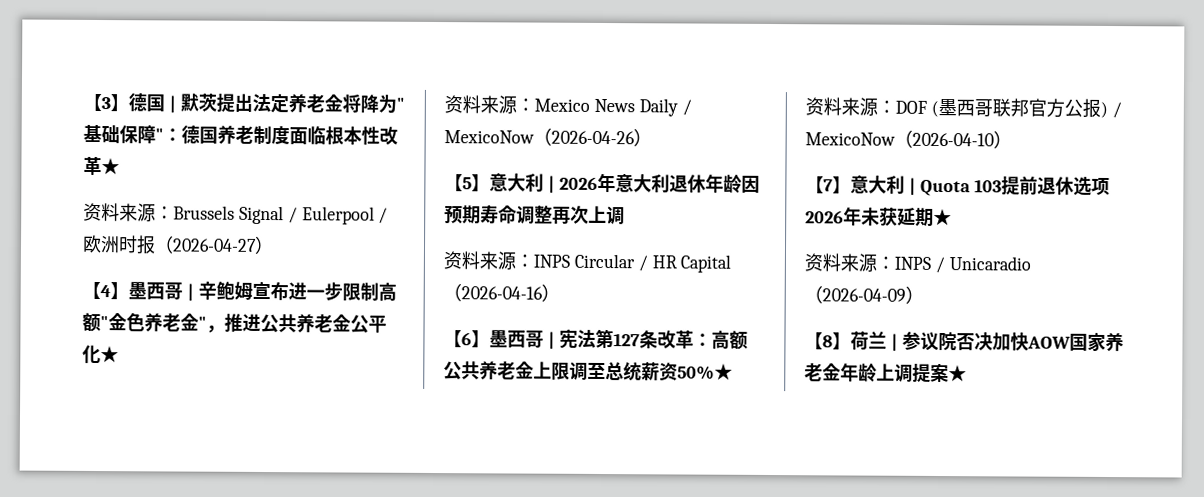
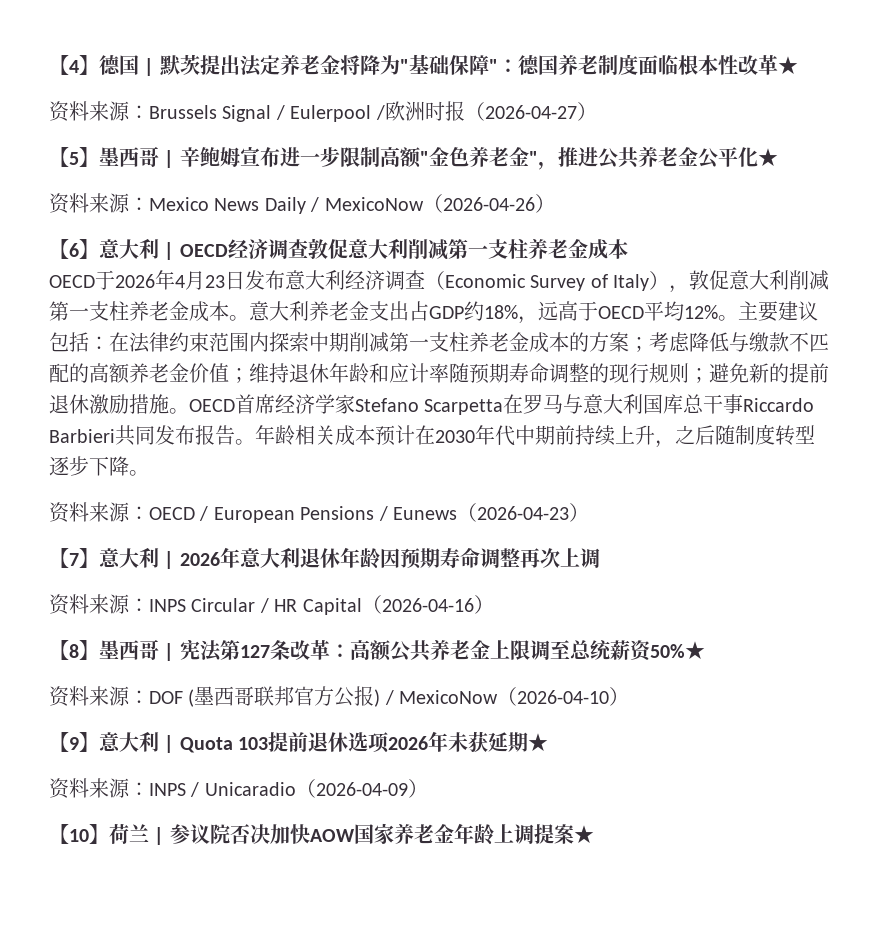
- 【3】德国 | 默茨提出法定养老金将降为"基础保障"：德国养老制度面临根本性改革★
+ 【4】德国 | 默茨提出法定养老金将降为"基础保障"：德国养老制度面临根本性改革★
- 【4】墨西哥 | 辛鲍姆宣布进一步限制高额"金色养老金"，推进公共养老金公平化★
+ 【5】墨西哥 | 辛鲍姆宣布进一步限制高额"金色养老金"，推进公共养老金公平化★
- 【5】意大利 | 2026年意大利退休年龄因预期寿命调整再次上调
+ 【6】意大利 | OECD经济调查敦促意大利削减第一支柱养老金成本
+ OECD于2026年4月23日发布意大利经济调查（Economic Survey of Italy），敦促意大利削减第一支柱养老金成本。意大利养老金支出占GDP约18%，远高于OECD平均12%。主要建议包括：在法律约束范围内探索中期削减第一支柱养老金成本的方案；考虑降低与缴款不匹配的高额养老金价值；维持退休年龄和应计率随预期寿命调整的现行规则；避免新的提前退休激励措施。OECD首席经济学家Stefano Scarpetta在罗马与意大利国库总干事Riccardo Barbieri共同发布报告。年龄相关成本预计在2030年代中期前持续上升，之后随制度转型逐步下降。
+ 资料来源：OECD / European Pensions / Eunews（2026-04-23）
+ 【7】意大利 | 2026年意大利退休年龄因预期寿命调整再次上调
- 【6】墨西哥 | 宪法第127条改革：高额公共养老金上限调至总统薪资50%★
+ 【8】墨西哥 | 宪法第127条改革：高额公共养老金上限调至总统薪资50%★
- 【7】意大利 | Quota 103提前退休选项2026年未获延期★
+ 【9】意大利 | Quota 103提前退休选项2026年未获延期★
- 【8】荷兰 | 参议院否决加快AOW国家养老金年龄上调提案★
+ 【10】荷兰 | 参议院否决加快AOW国家养老金年龄上调提案★

